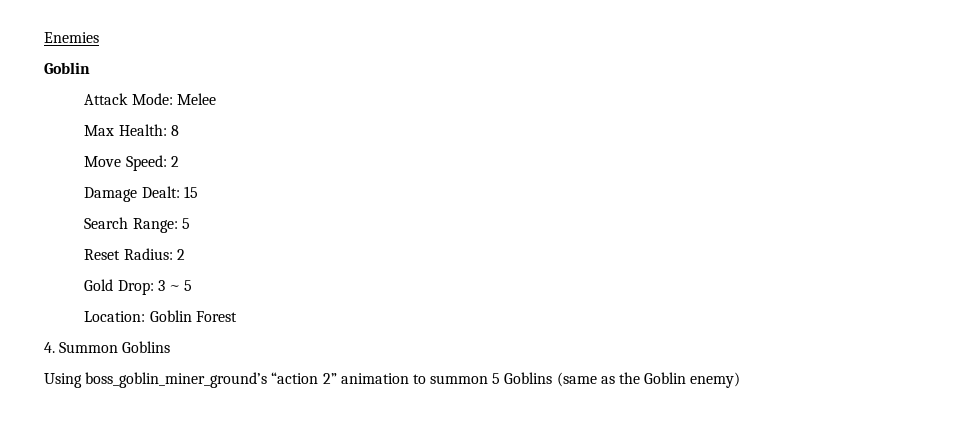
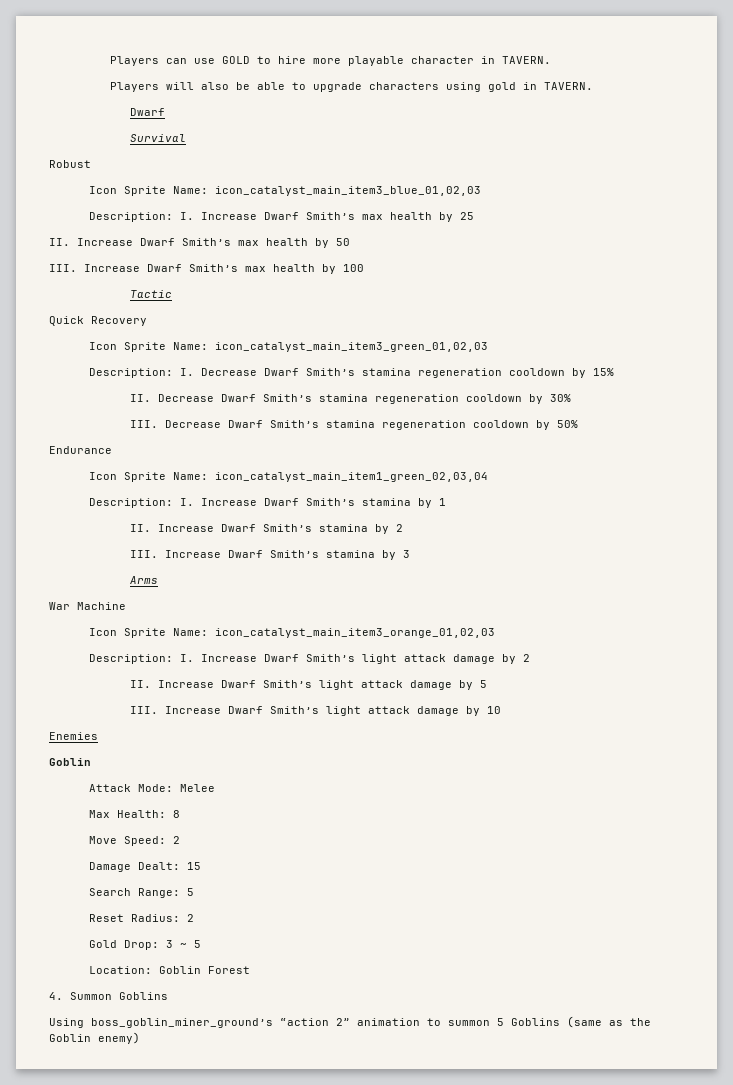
+ Players can use GOLD to hire more playable character in TAVERN.
+ Players will also be able to upgrade characters using gold in TAVERN.
+ Dwarf
+ Survival
+ Robust
+ Icon Sprite Name: icon_catalyst_main_item3_blue_01,02,03
+ Description: I. Increase Dwarf Smith’s max health by 25
+ II. Increase Dwarf Smith’s max health by 50
+ III. Increase Dwarf Smith’s max health by 100
+ Tactic
+ Quick Recovery
+ Icon Sprite Name: icon_catalyst_main_item3_green_01,02,03
+ Description: I. Decrease Dwarf Smith’s stamina regeneration cooldown by 15%
+ II. Decrease Dwarf Smith’s stamina regeneration cooldown by 30%
+ III. Decrease Dwarf Smith’s stamina regeneration cooldown by 50%
+ Endurance
+ Icon Sprite Name: icon_catalyst_main_item1_green_02,03,04
+ Description: I. Increase Dwarf Smith’s stamina by 1
+ II. Increase Dwarf Smith’s stamina by 2
+ III. Increase Dwarf Smith’s stamina by 3
+ Arms
+ War Machine
+ Icon Sprite Name: icon_catalyst_main_item3_orange_01,02,03
+ Description: I. Increase Dwarf Smith’s light attack damage by 2
+ II. Increase Dwarf Smith’s light attack damage by 5
+ III. Increase Dwarf Smith’s light attack damage by 10

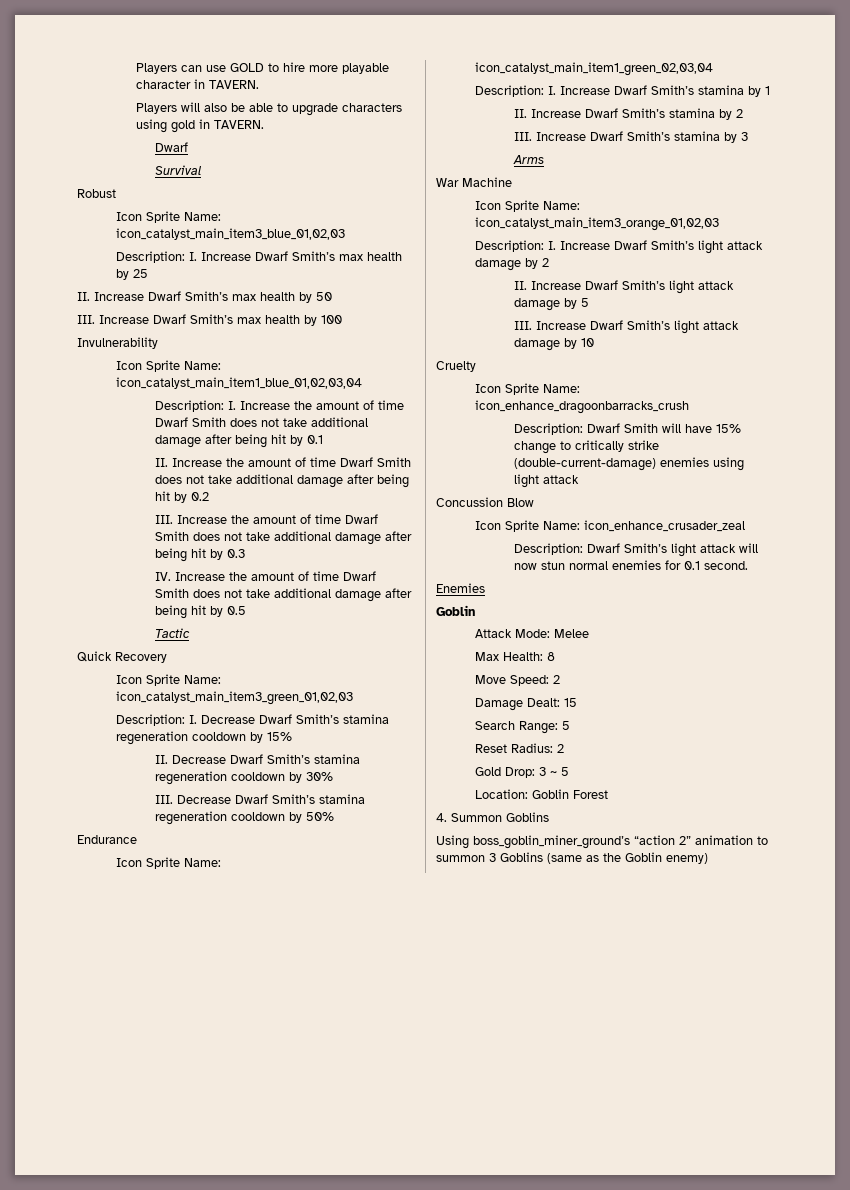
+ Invulnerability
+ Icon Sprite Name: icon_catalyst_main_item1_blue_01,02,03,04
+ Description: I. Increase the amount of time Dwarf Smith does not take additional damage after being hit by 0.1
+ II. Increase the amount of time Dwarf Smith does not take additional damage after being hit by 0.2
+ III. Increase the amount of time Dwarf Smith does not take additional damage after being hit by 0.3
+ IV. Increase the amount of time Dwarf Smith does not take additional damage after being hit by 0.5
+ Cruelty
+ Icon Sprite Name: icon_enhance_dragoonbarracks_crush
+ Description: Dwarf Smith will have 15% change to critically strike (double-current-damage) enemies using light attack
+ Concussion Blow
+ Icon Sprite Name: icon_enhance_crusader_zeal
+ Description: Dwarf Smith’s light attack will now stun normal enemies for 0.1 second.
- Using boss_goblin_miner_ground’s “action 2” animation to summon 5 Goblins (same as the Goblin enemy)
+ Using boss_goblin_miner_ground’s “action 2” animation to summon 3 Goblins (same as the Goblin enemy)

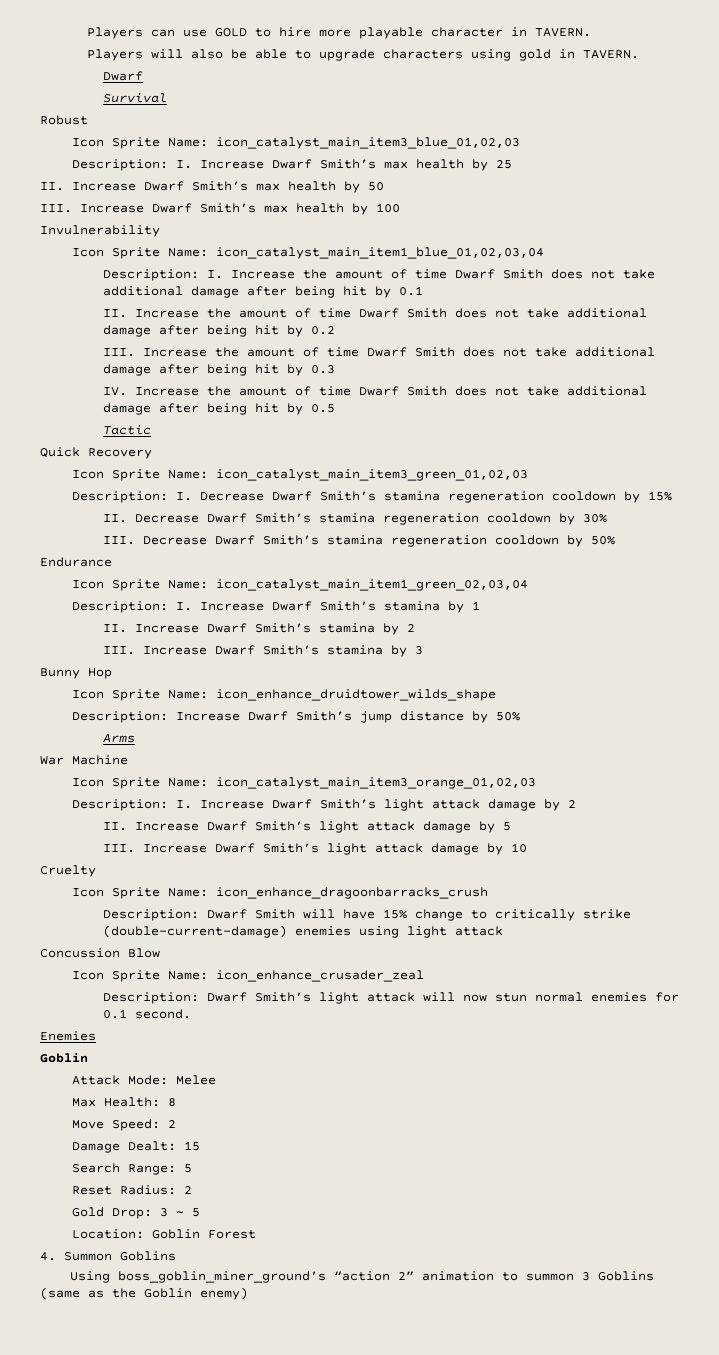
+ Bunny Hop
+ Icon Sprite Name: icon_enhance_druidtower_wilds_shape
+ Description: Increase Dwarf Smith’s jump distance by 50%

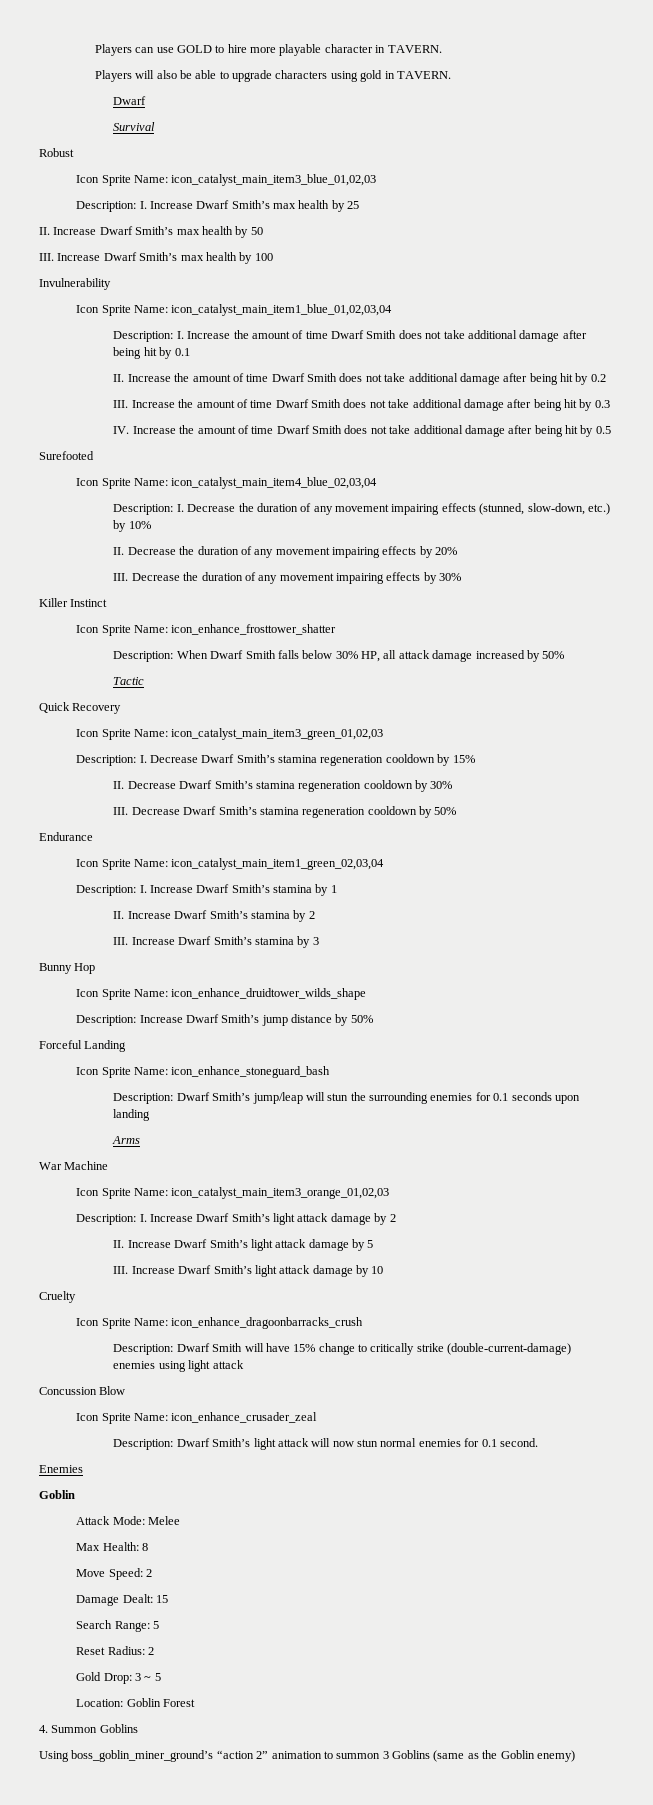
+ Surefooted
+ Icon Sprite Name: icon_catalyst_main_item4_blue_02,03,04
+ Description: I. Decrease the duration of any movement impairing effects (stunned, slow-down, etc.) by 10%
+ II. Decrease the duration of any movement impairing effects by 20%
+ III. Decrease the duration of any movement impairing effects by 30%
+ Killer Instinct
+ Icon Sprite Name: icon_enhance_frosttower_shatter
+ Description: When Dwarf Smith falls below 30% HP, all attack damage increased by 50%
+ Forceful Landing
+ Icon Sprite Name: icon_enhance_stoneguard_bash
+ Description: Dwarf Smith’s jump/leap will stun the surrounding enemies for 0.1 seconds upon landing

